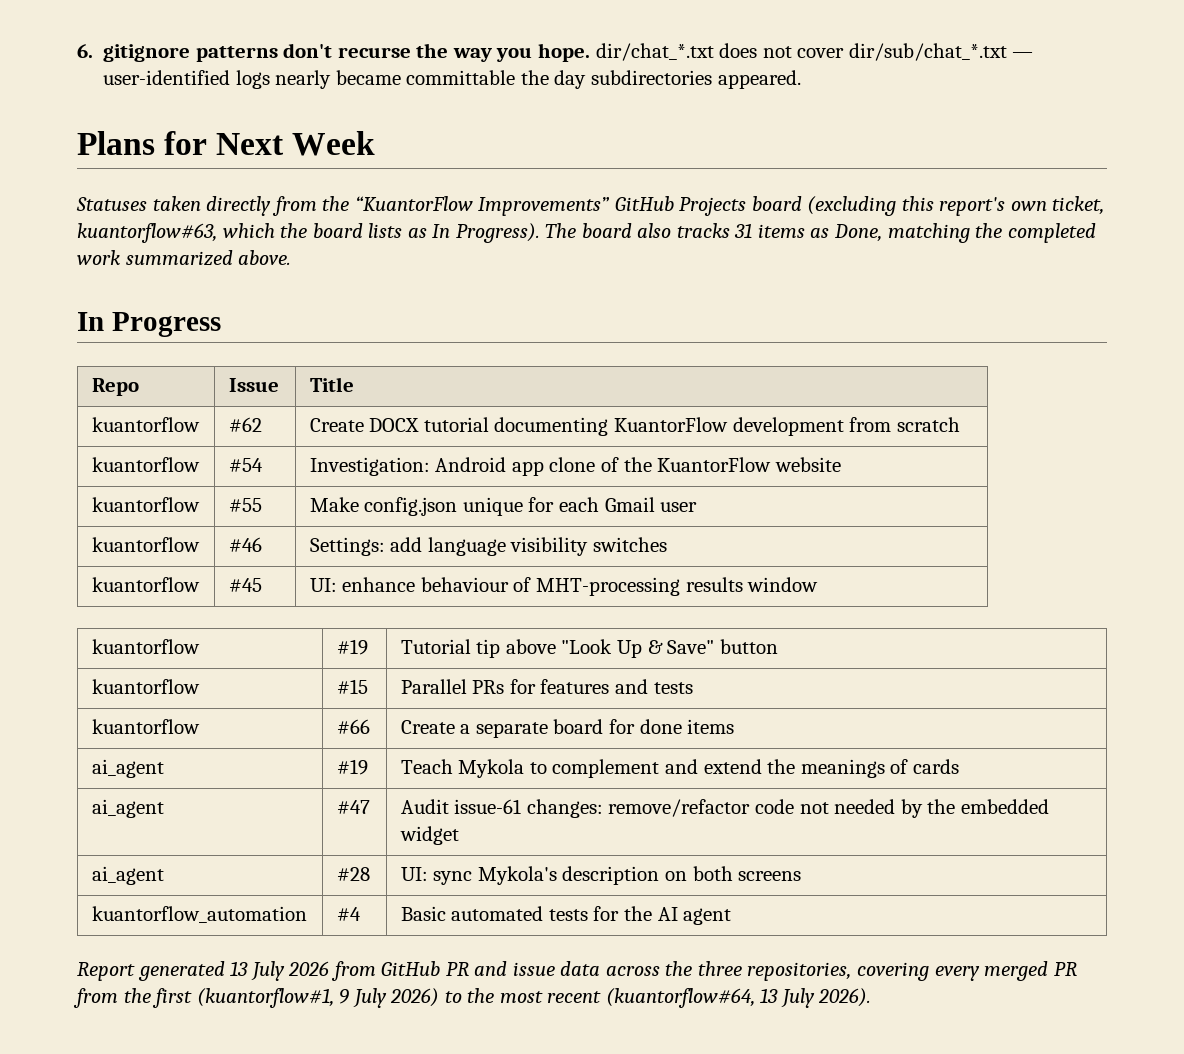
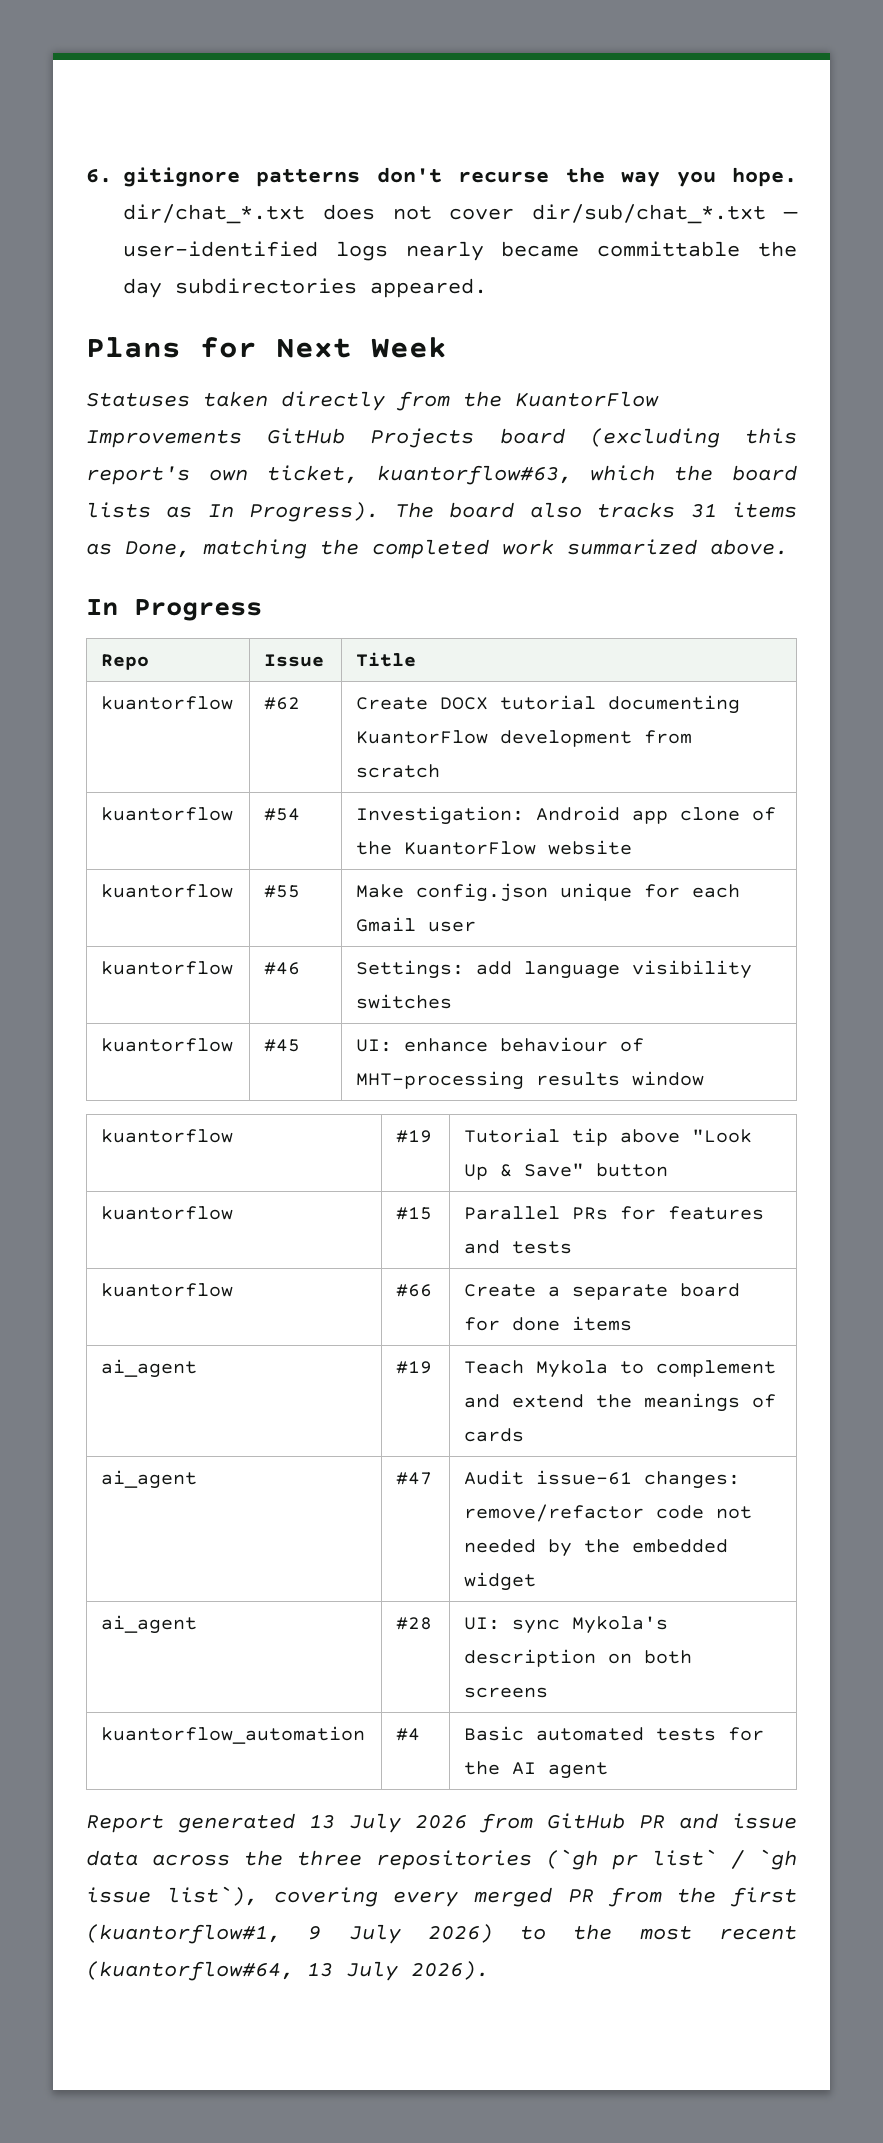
- Statuses taken directly from the “KuantorFlow Improvements” GitHub Projects board (excluding this report's own ticket, kuantorflow#63, which the board lists as In Progress).
+ Statuses taken directly from the KuantorFlow Improvements GitHub Projects board (excluding this report's own ticket, kuantorflow#63, which the board lists as In Progress).
- Report generated 13 July 2026 from GitHub PR and issue data across the three repositories, covering every merged PR from the first (kuantorflow#1, 9 July 2026) to the most recent (kuantorflow#64, 13 July 2026).
+ Report generated 13 July 2026 from GitHub PR and issue data across the three repositories (`gh pr list` / `gh issue list`), covering every merged PR from the first (kuantorflow#1, 9 July 2026) to the most recent (kuantorflow#64, 13 July 2026).

